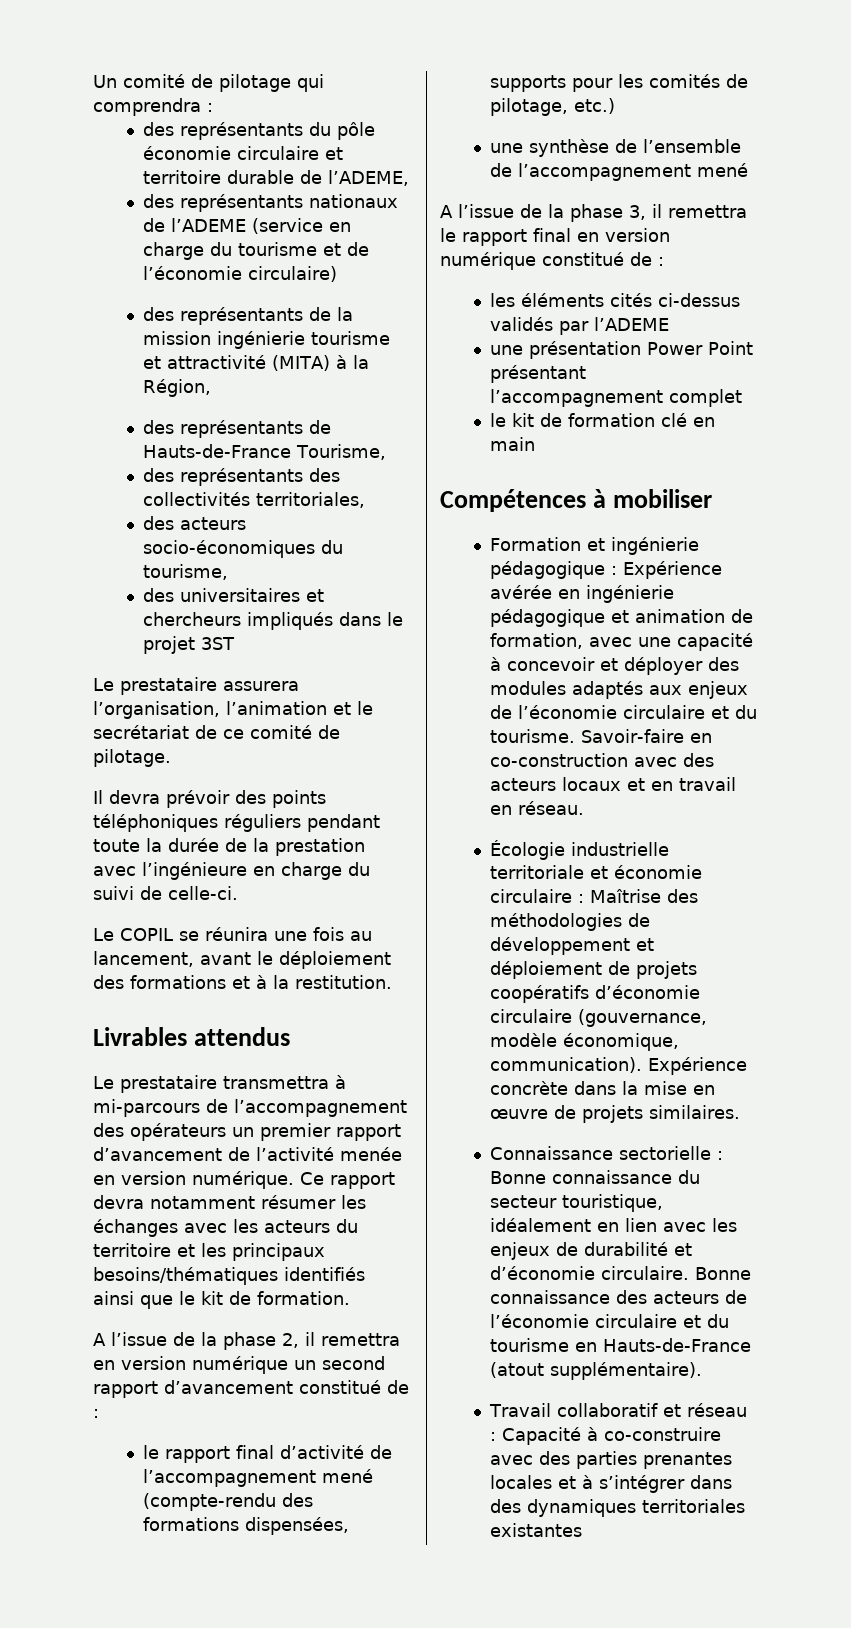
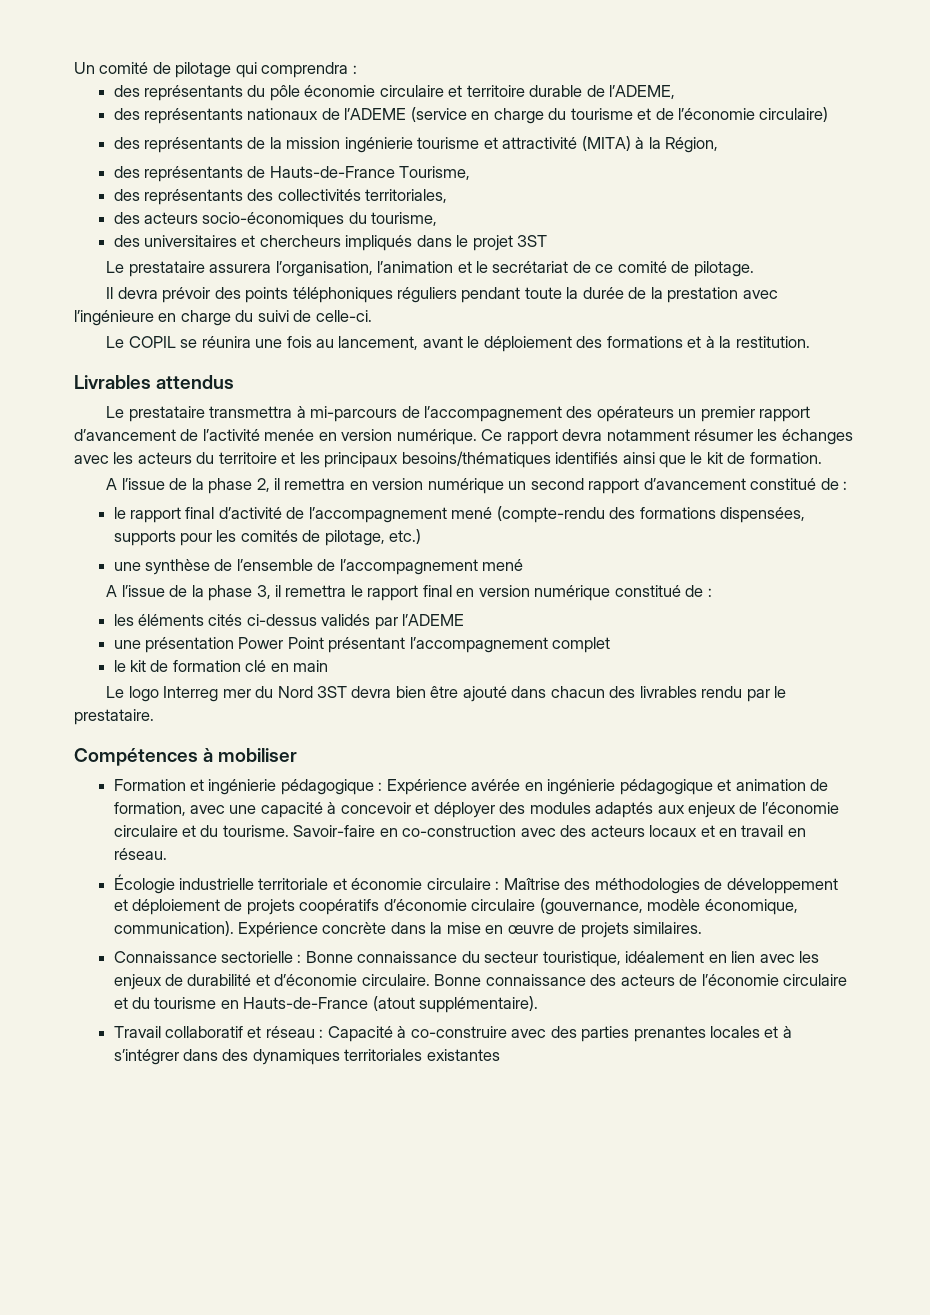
+ Le logo Interreg mer du Nord 3ST devra bien être ajouté dans chacun des livrables rendu par le prestataire.

